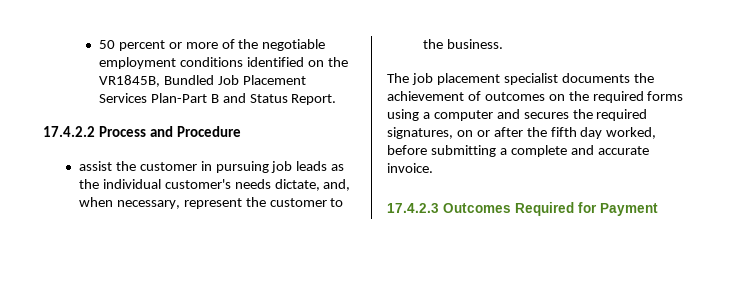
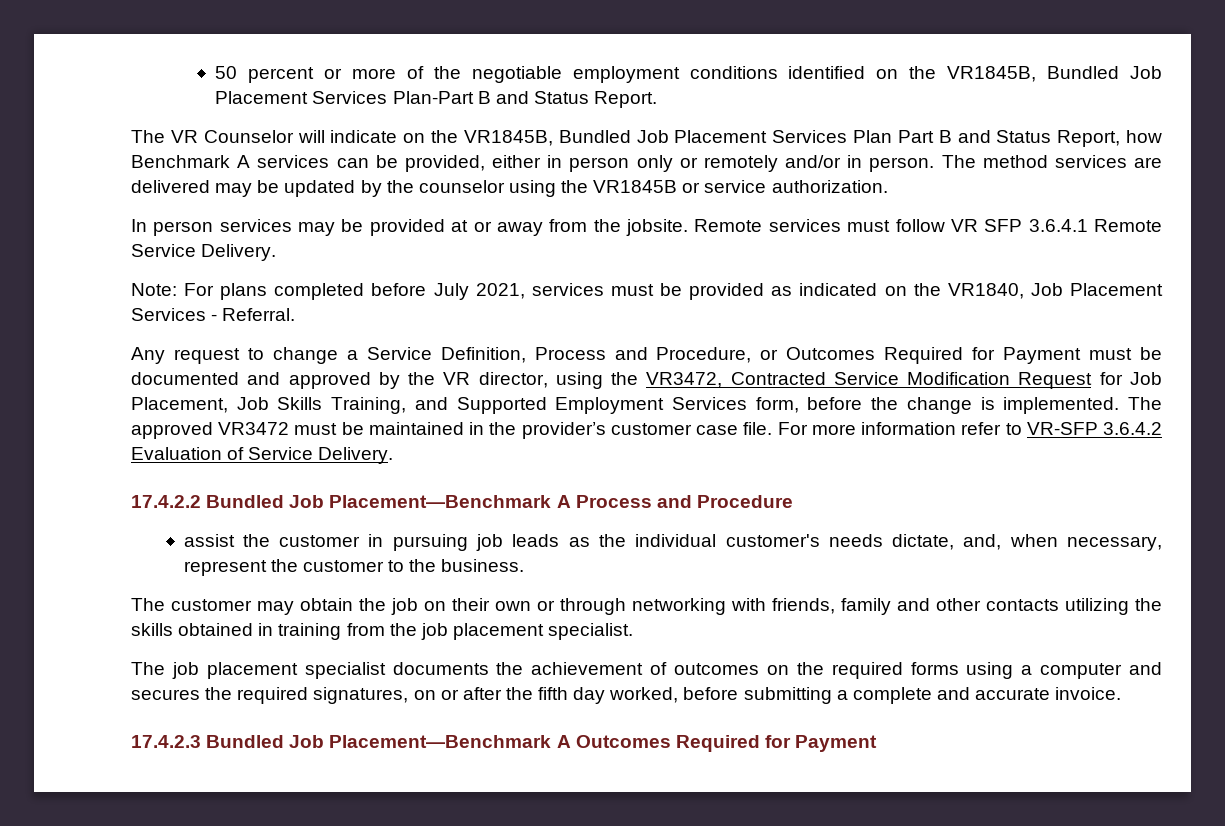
- 17.4.2.2 Process and Procedure
+ The VR Counselor will indicate on the VR1845B, Bundled Job Placement Services Plan Part B and Status Report, how Benchmark A services can be provided, either in person only or remotely and/or in person. The method services are delivered may be updated by the counselor using the VR1845B or service authorization.
+ In person services may be provided at or away from the jobsite. Remote services must follow VR SFP 3.6.4.1 Remote Service Delivery.
+ Note: For plans completed before July 2021, services must be provided as indicated on the VR1840, Job Placement Services - Referral.
+ Any request to change a Service Definition, Process and Procedure, or Outcomes Required for Payment must be documented and approved by the VR director, using the VR3472, Contracted Service Modification Request for Job Placement, Job Skills Training, and Supported Employment Services form, before the change is implemented. The approved VR3472 must be maintained in the provider’s customer case file. For more information refer to VR-SFP 3.6.4.2 Evaluation of Service Delivery.
+ 17.4.2.2 Bundled Job Placement—Benchmark A Process and Procedure
+ The customer may obtain the job on their own or through networking with friends, family and other contacts utilizing the skills obtained in training from the job placement specialist.
- 17.4.2.3 Outcomes Required for Payment
+ 17.4.2.3 Bundled Job Placement—Benchmark A Outcomes Required for Payment

